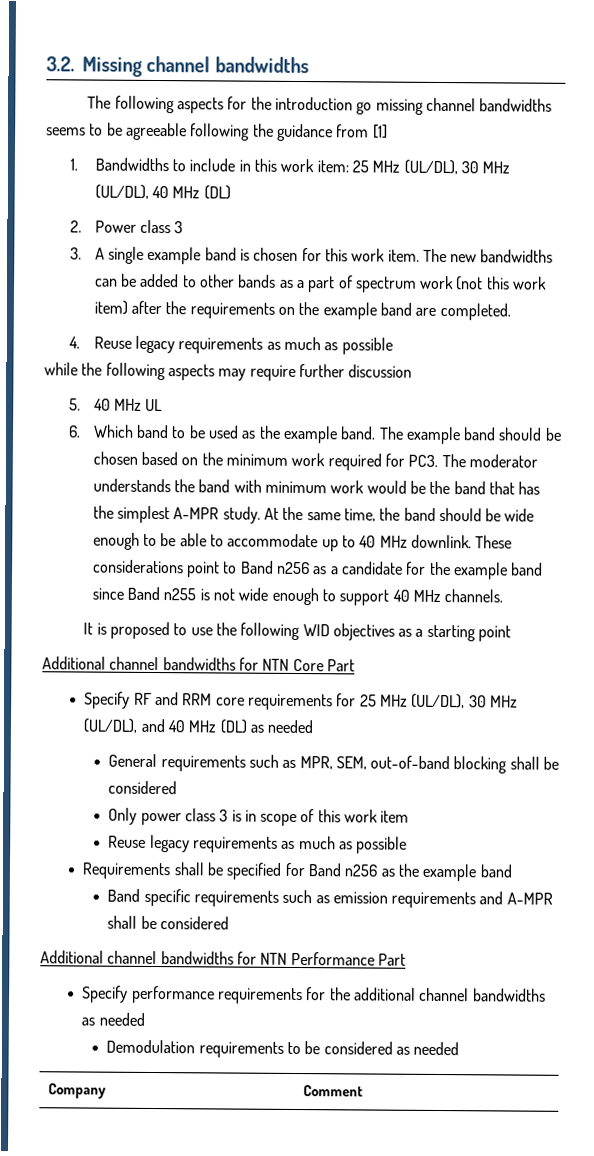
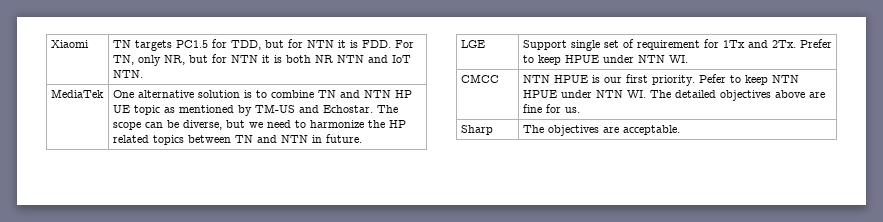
- 3.2. Missing channel bandwidths
- The following aspects for the introduction go missing channel bandwidths seems to be agreeable following the guidance from [1]
- 1. Bandwidths to include in this work item: 25 MHz (UL/DL), 30 MHz (UL/DL), 40 MHz (DL)
- 2. Power class 3
- 3. A single example band is chosen for this work item. The new bandwidths can be added to other bands as a part of spectrum work (not this work item) after the requirements on the example band are completed.
- 4. Reuse legacy requirements as much as possible
- while the following aspects may require further discussion
- 5. 40 MHz UL
- 6. Which band to be used as the example band. The example band should be chosen based on the minimum work required for PC3. The moderator understands the band with minimum work would be the band that has the simplest A-MPR study. At the same time, the band should be wide enough to be able to accommodate up to 40 MHz downlink. These considerations point to Band n256 as a candidate for the example band since Band n255 is not wide enough to support 40 MHz channels.
- It is proposed to use the following WID objectives as a starting point
- Additional channel bandwidths for NTN Core Part
- Specify RF and RRM core requirements for 25 MHz (UL/DL), 30 MHz (UL/DL), and 40 MHz (DL) as needed
- General requirements such as MPR, SEM, out-of-band blocking shall be considered
- Only power class 3 is in scope of this work item
- Reuse legacy requirements as much as possible
- Requirements shall be specified for Band n256 as the example band
- Band specific requirements such as emission requirements and A-MPR shall be considered
- Additional channel bandwidths for NTN Performance Part
- Specify performance requirements for the additional channel bandwidths as needed
- Demodulation requirements to be considered as needed
- Company | Comment
+ Xiaomi | TN targets PC1.5 for TDD, but for NTN it is FDD. For TN, only NR, but for NTN it is both NR NTN and IoT NTN.
+ MediaTek | One alternative solution is to combine TN and NTN HP UE topic as mentioned by TM-US and Echostar. The scope can be diverse, but we need to harmonize the HP related topics between TN and NTN in future.
+ LGE | Support single set of requirement for 1Tx and 2Tx. Prefer to keep HPUE under NTN WI.
+ CMCC | NTN HPUE is our first priority. Pefer to keep NTN HPUE under NTN WI. The detailed objectives above are fine for us.
+ Sharp | The objectives are acceptable.

